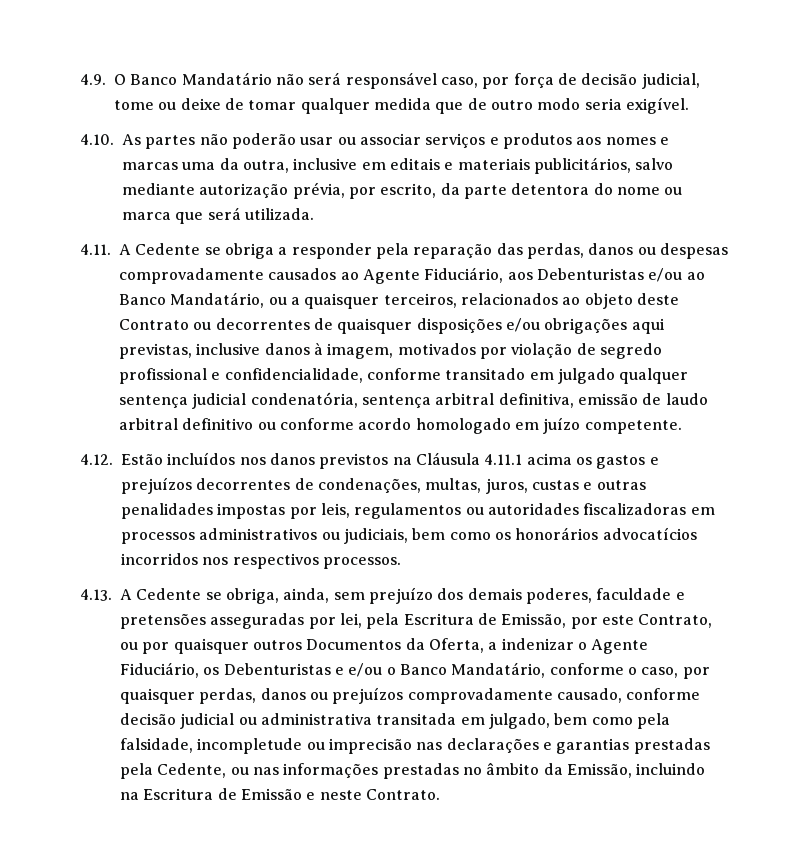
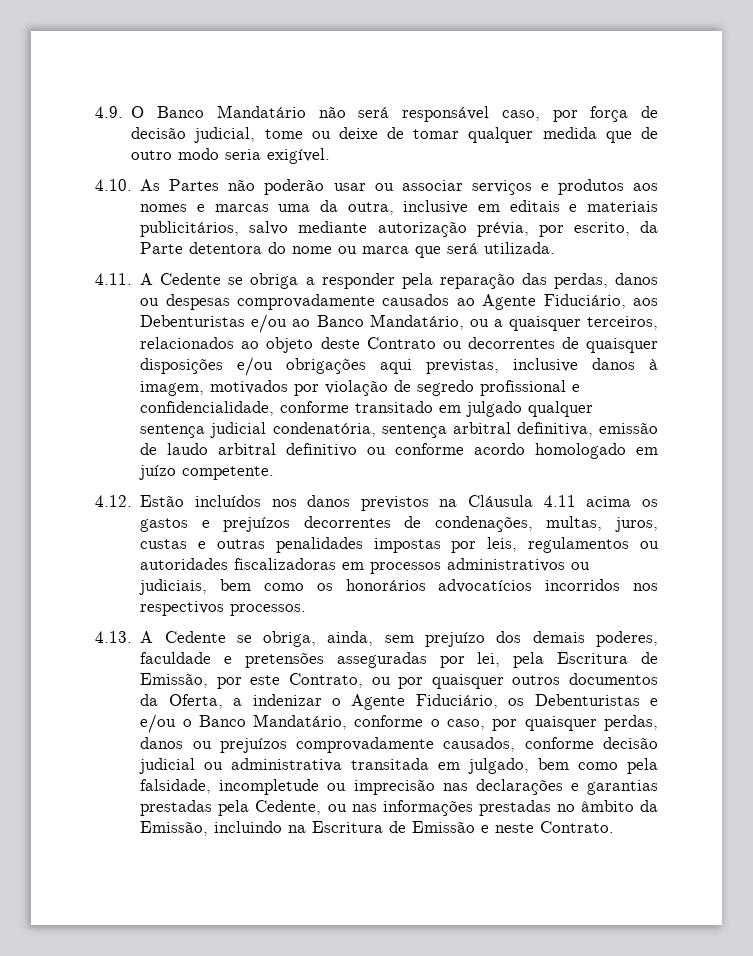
- 4.10. As partes não poderão usar ou associar serviços e produtos aos nomes e marcas uma da outra, inclusive em editais e materiais publicitários, salvo mediante autorização prévia, por escrito, da parte detentora do nome ou marca que será utilizada.
+ 4.10. As Partes não poderão usar ou associar serviços e produtos aos nomes e marcas uma da outra, inclusive em editais e materiais publicitários, salvo mediante autorização prévia, por escrito, da Parte detentora do nome ou marca que será utilizada.
- 4.12. Estão incluídos nos danos previstos na Cláusula 4.11.1 acima os gastos e prejuízos decorrentes de condenações, multas, juros, custas e outras penalidades impostas por leis, regulamentos ou autoridades fiscalizadoras em processos administrativos ou judiciais, bem como os honorários advocatícios incorridos nos respectivos processos.
+ 4.12. Estão incluídos nos danos previstos na Cláusula 4.11 acima os gastos e prejuízos decorrentes de condenações, multas, juros, custas e outras penalidades impostas por leis, regulamentos ou autoridades fiscalizadoras em processos administrativos ou judiciais, bem como os honorários advocatícios incorridos nos respectivos processos.
- 4.13. A Cedente se obriga, ainda, sem prejuízo dos demais poderes, faculdade e pretensões asseguradas por lei, pela Escritura de Emissão, por este Contrato, ou por quaisquer outros Documentos da Oferta, a indenizar o Agente Fiduciário, os Debenturistas e e/ou o Banco Mandatário, conforme o caso, por quaisquer perdas, danos ou prejuízos comprovadamente causado, conforme decisão judicial ou administrativa transitada em julgado, bem como pela falsidade, incompletude ou imprecisão nas declarações e garantias prestadas pela Cedente, ou nas informações prestadas no âmbito da Emissão, incluindo na Escritura de Emissão e neste Contrato.
+ 4.13. A Cedente se obriga, ainda, sem prejuízo dos demais poderes, faculdade e pretensões asseguradas por lei, pela Escritura de Emissão, por este Contrato, ou por quaisquer outros documentos da Oferta, a indenizar o Agente Fiduciário, os Debenturistas e e/ou o Banco Mandatário, conforme o caso, por quaisquer perdas, danos ou prejuízos comprovadamente causados, conforme decisão judicial ou administrativa transitada em julgado, bem como pela falsidade, incompletude ou imprecisão nas declarações e garantias prestadas pela Cedente, ou nas informações prestadas no âmbito da Emissão, incluindo na Escritura de Emissão e neste Contrato.

